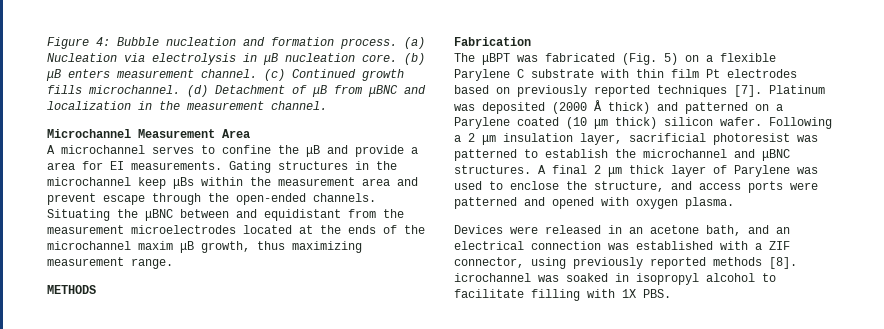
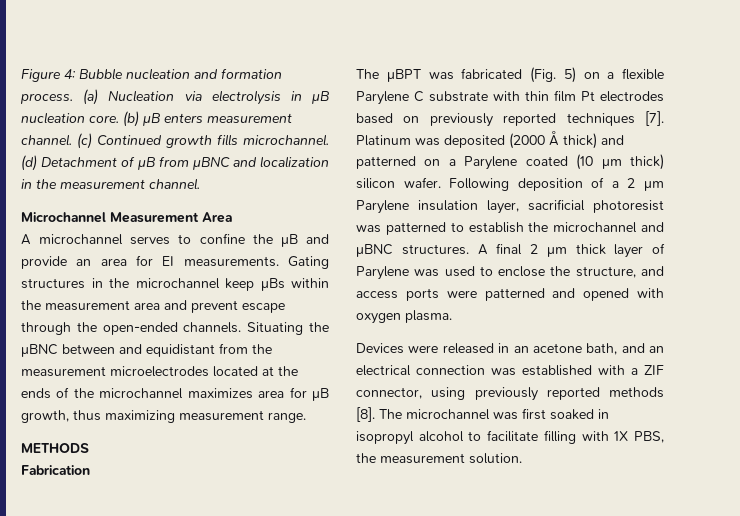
- A microchannel serves to confine the μB and provide a area for EI measurements.
+ A microchannel serves to confine the μB and provide an area for EI measurements.
- Situating the μBNC between and equidistant from the measurement microelectrodes located at the ends of the microchannel maxim μB growth, thus maximizing measurement range.
+ Situating the μBNC between and equidistant from the measurement microelectrodes located at the ends of the microchannel maximizes area for μB growth, thus maximizing measurement range.
- Following a 2 μm insulation layer, sacrificial photoresist was patterned to establish the microchannel and μBNC structures.
+ Following deposition of a 2 μm Parylene insulation layer, sacrificial photoresist was patterned to establish the microchannel and μBNC structures.
- Devices were released in an acetone bath, and an electrical connection was established with a ZIF connector, using previously reported methods [8]. icrochannel was soaked in isopropyl alcohol to facilitate filling with 1X PBS.
+ Devices were released in an acetone bath, and an electrical connection was established with a ZIF connector, using previously reported methods [8]. The microchannel was first soaked in isopropyl alcohol to facilitate filling with 1X PBS, the measurement solution.

